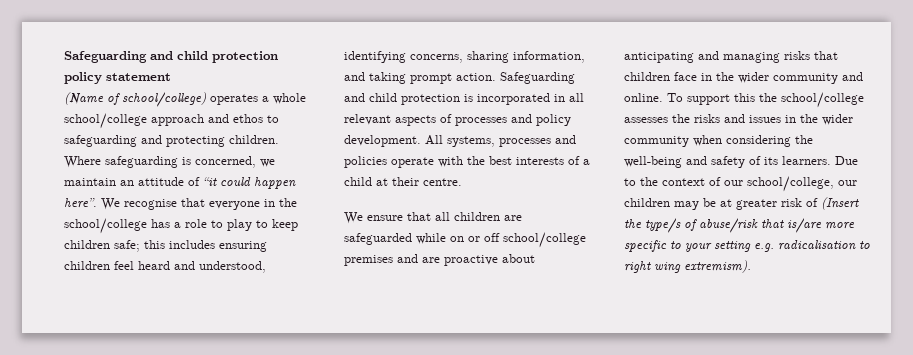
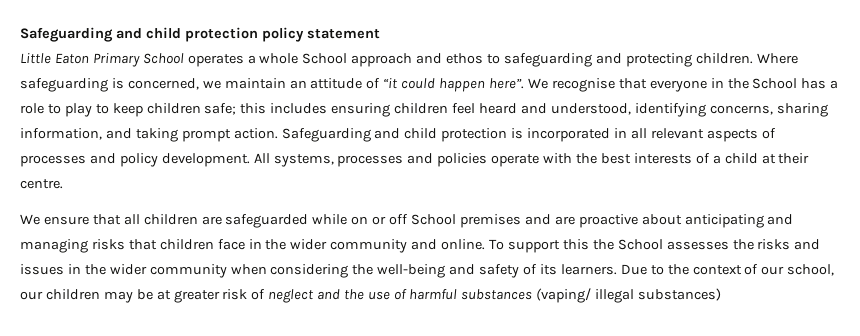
- (Name of school/college) operates a whole school/college approach and ethos to safeguarding and protecting children.
+ Little Eaton Primary School operates a whole School approach and ethos to safeguarding and protecting children.
- We recognise that everyone in the school/college has a role to play to keep children safe; this includes ensuring children feel heard and understood, identifying concerns, sharing information, and taking prompt action.
+ We recognise that everyone in the School has a role to play to keep children safe; this includes ensuring children feel heard and understood, identifying concerns, sharing information, and taking prompt action.
- We ensure that all children are safeguarded while on or off school/college premises and are proactive about anticipating and managing risks that children face in the wider community and online.
+ We ensure that all children are safeguarded while on or off School premises and are proactive about anticipating and managing risks that children face in the wider community and online.
- To support this the school/college assesses the risks and issues in the wider community when considering the well-being and safety of its learners.
+ To support this the School assesses the risks and issues in the wider community when considering the well-being and safety of its learners.
- Due to the context of our school/college, our children may be at greater risk of (Insert the type/s of abuse/risk that is/are more specific to your setting e.g. radicalisation to right wing extremism).
+ Due to the context of our school, our children may be at greater risk of neglect and the use of harmful substances (vaping/ illegal substances)

